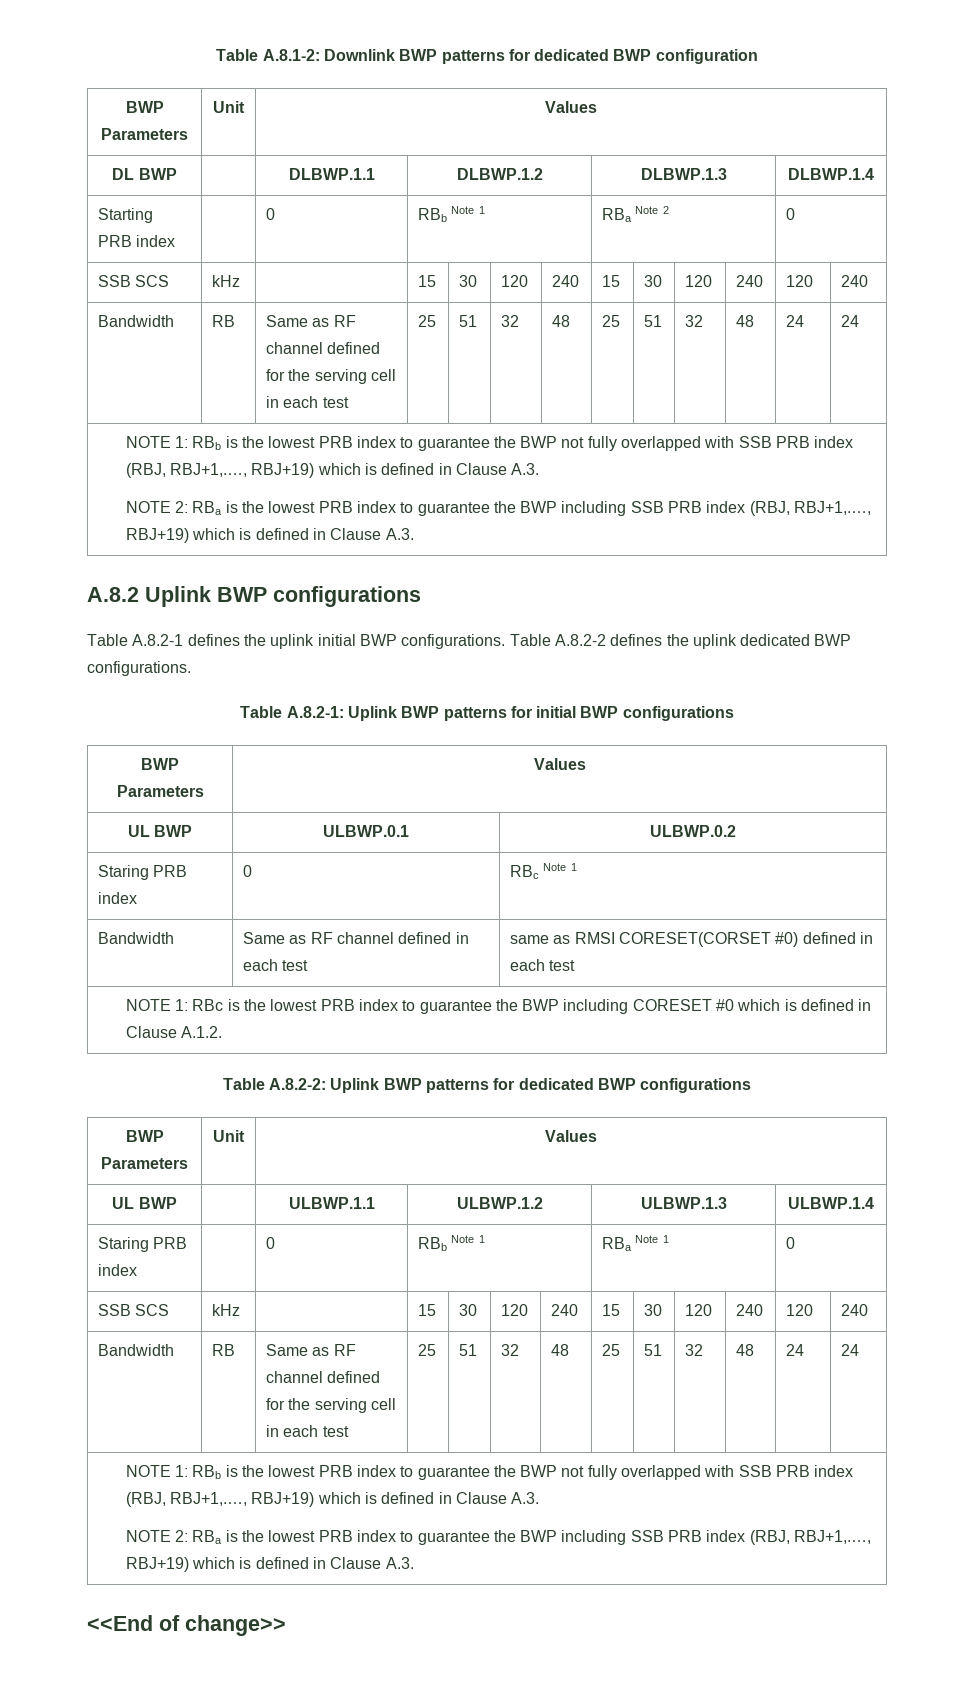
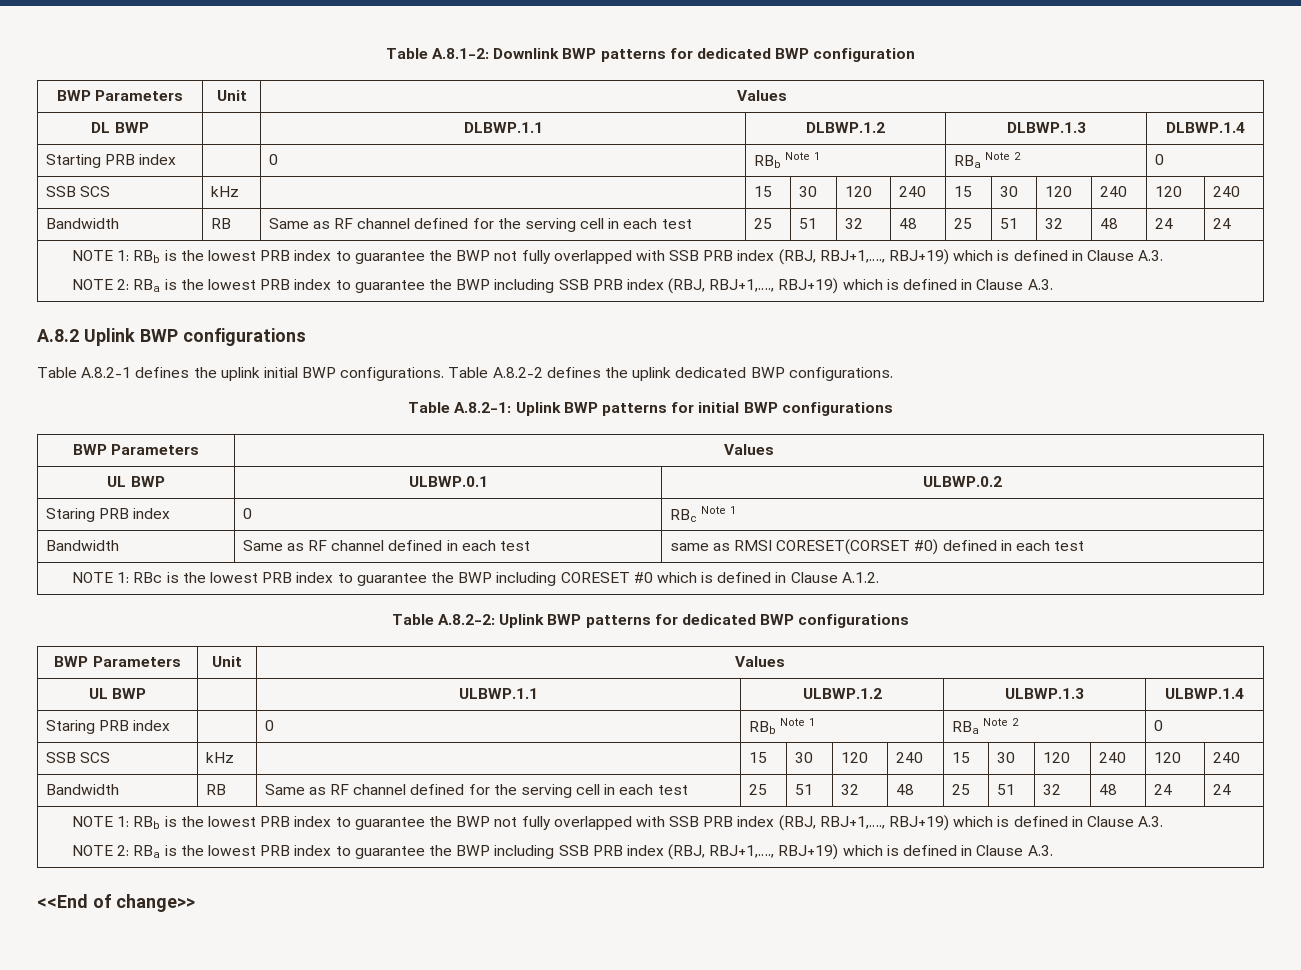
- Staring PRB index | | 0 | RBb Note 1 | RBa Note 1 | 0
+ Staring PRB index | | 0 | RBb Note 1 | RBa Note 2 | 0

